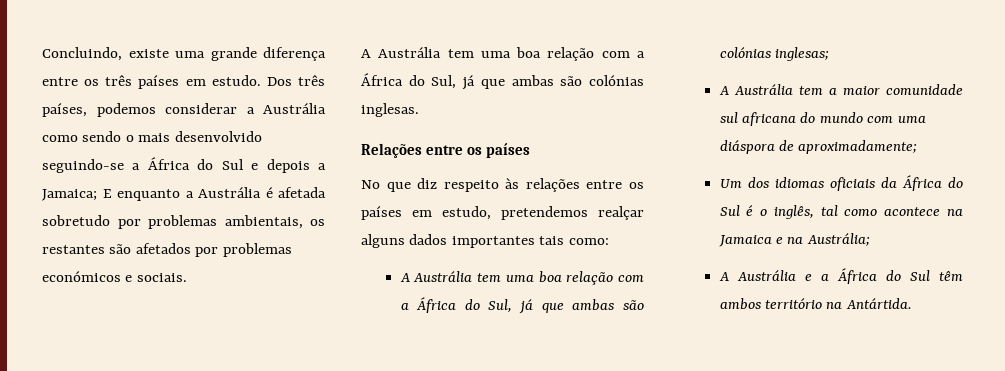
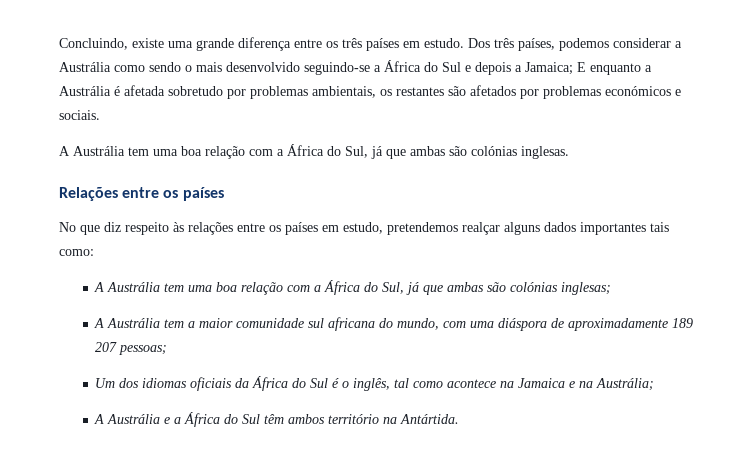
- A Austrália tem a maior comunidade sul africana do mundo com uma diáspora de aproximadamente;
+ A Austrália tem a maior comunidade sul africana do mundo, com uma diáspora de aproximadamente 189 207 pessoas;

